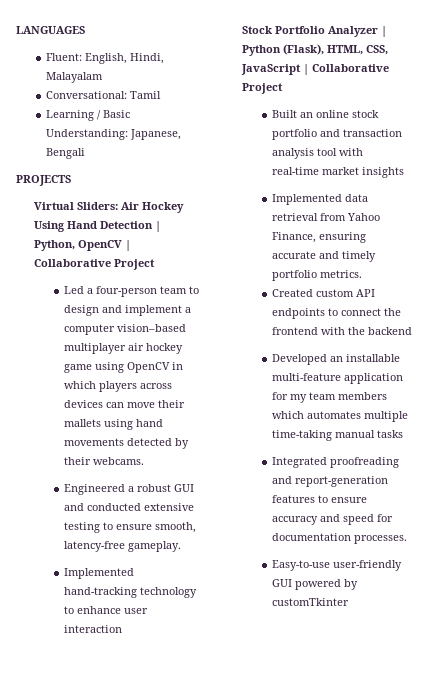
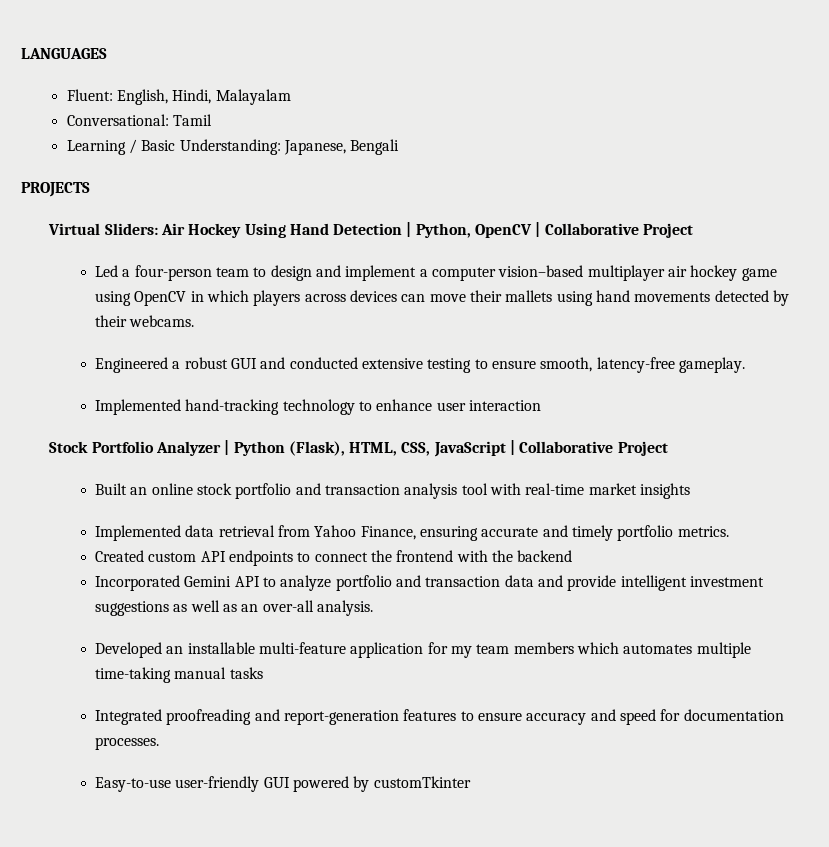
+ Incorporated Gemini API to analyze portfolio and transaction data and provide intelligent investment suggestions as well as an over-all analysis.

